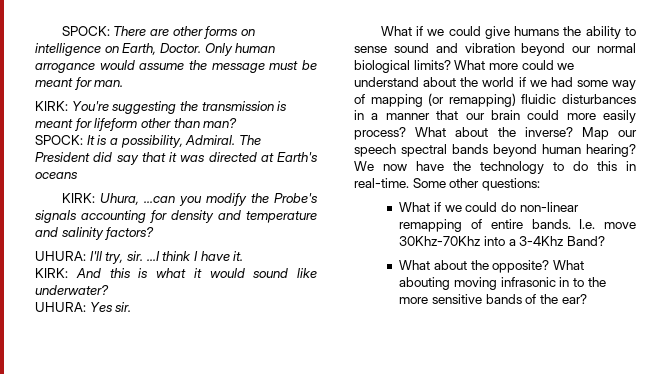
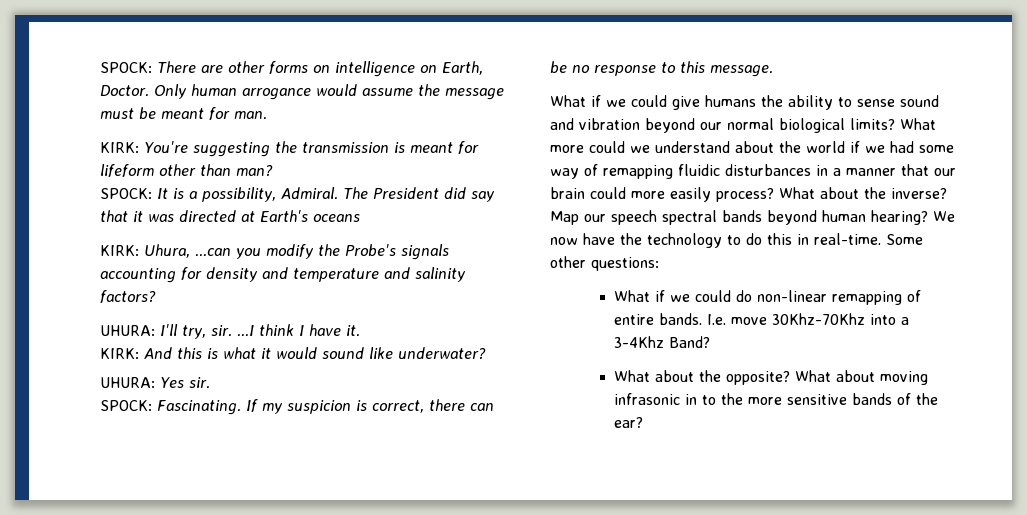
+ SPOCK: Fascinating. If my suspicion is correct, there can be no response to this message.
- What more could we understand about the world if we had some way of mapping (or remapping) fluidic disturbances in a manner that our brain could more easily process?
+ What more could we understand about the world if we had some way of remapping fluidic disturbances in a manner that our brain could more easily process?
- What abouting moving infrasonic in to the more sensitive bands of the ear?
+ What about moving infrasonic in to the more sensitive bands of the ear?

